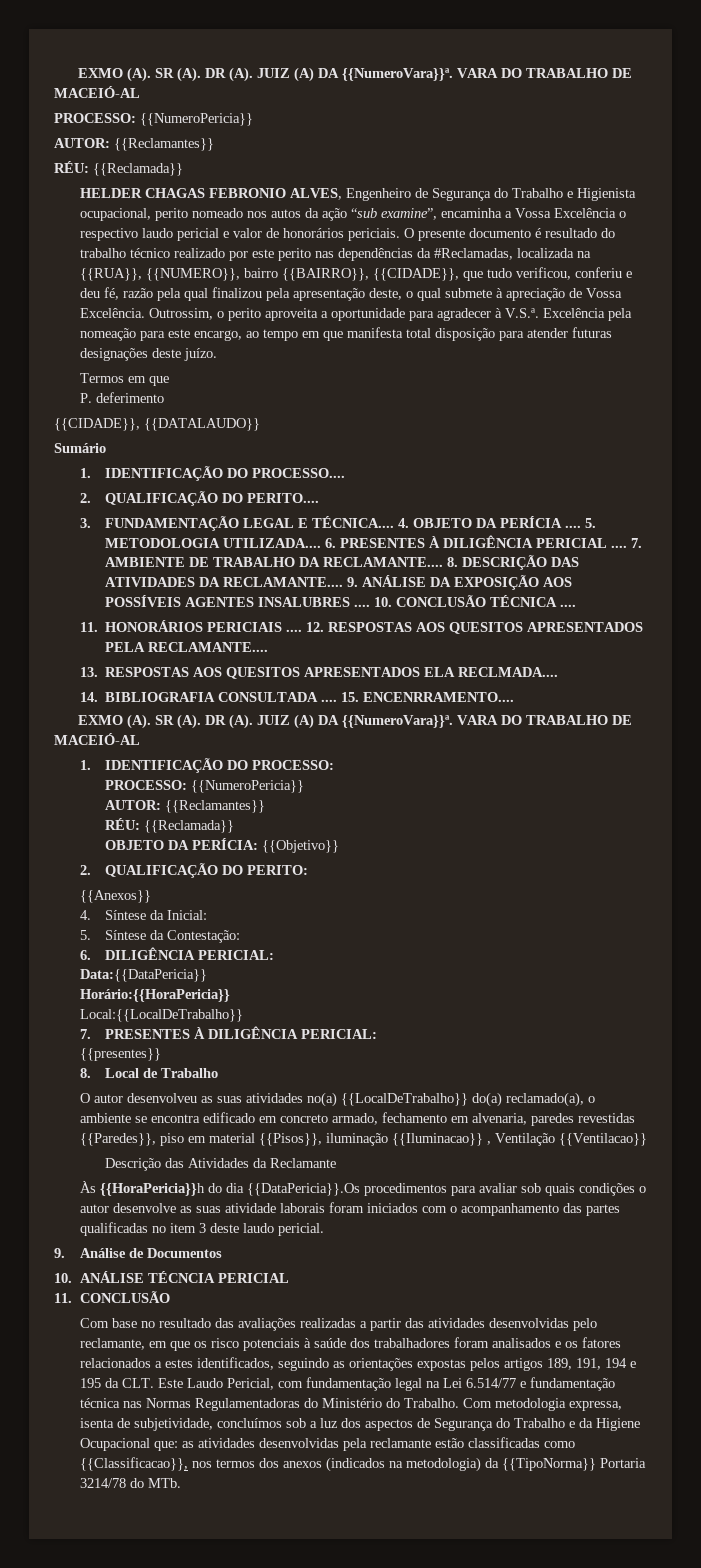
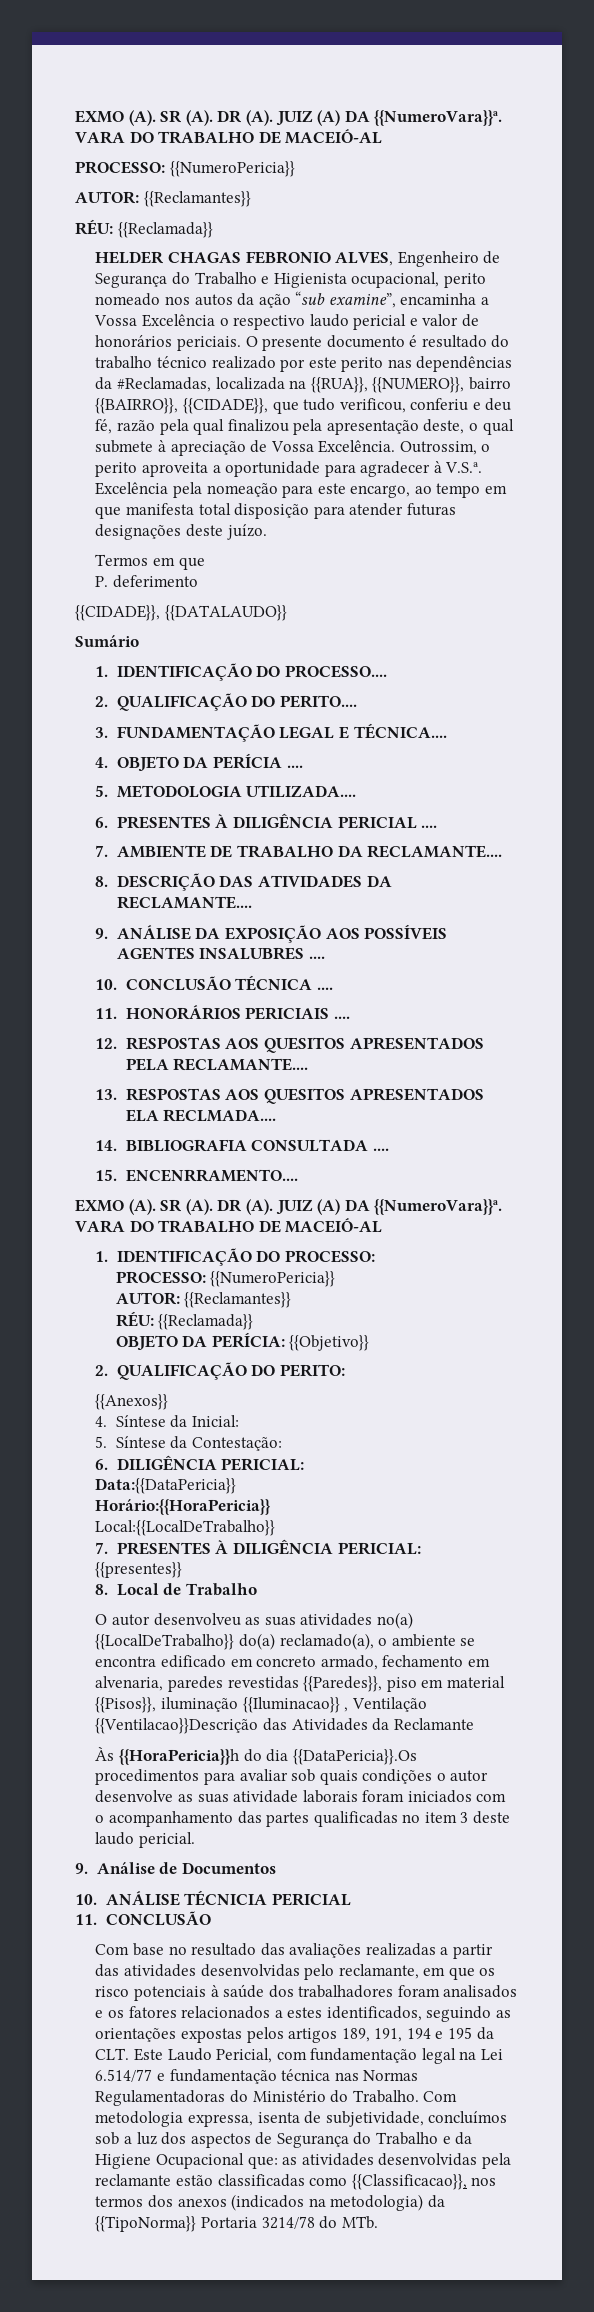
- 3. FUNDAMENTAÇÃO LEGAL E TÉCNICA.... 4. OBJETO DA PERÍCIA .... 5. METODOLOGIA UTILIZADA.... 6. PRESENTES À DILIGÊNCIA PERICIAL .... 7. AMBIENTE DE TRABALHO DA RECLAMANTE.... 8. DESCRIÇÃO DAS ATIVIDADES DA RECLAMANTE.... 9. ANÁLISE DA EXPOSIÇÃO AOS POSSÍVEIS AGENTES INSALUBRES .... 10. CONCLUSÃO TÉCNICA ....
+ 3. FUNDAMENTAÇÃO LEGAL E TÉCNICA....
+ 4. OBJETO DA PERÍCIA ....
+ 5. METODOLOGIA UTILIZADA....
+ 6. PRESENTES À DILIGÊNCIA PERICIAL ....
+ 7. AMBIENTE DE TRABALHO DA RECLAMANTE....
+ 8. DESCRIÇÃO DAS ATIVIDADES DA RECLAMANTE....
+ 9. ANÁLISE DA EXPOSIÇÃO AOS POSSÍVEIS AGENTES INSALUBRES ....
+ 10. CONCLUSÃO TÉCNICA ....
- 11. HONORÁRIOS PERICIAIS .... 12. RESPOSTAS AOS QUESITOS APRESENTADOS PELA RECLAMANTE....
+ 11. HONORÁRIOS PERICIAIS ....
+ 12. RESPOSTAS AOS QUESITOS APRESENTADOS PELA RECLAMANTE....
- 14. BIBLIOGRAFIA CONSULTADA .... 15. ENCENRRAMENTO....
+ 14. BIBLIOGRAFIA CONSULTADA ....
+ 15. ENCENRRAMENTO....
- O autor desenvolveu as suas atividades no(a) {{LocalDeTrabalho}} do(a) reclamado(a), o ambiente se encontra edificado em concreto armado, fechamento em alvenaria, paredes revestidas {{Paredes}}, piso em material {{Pisos}}, iluminação {{Iluminacao}} , Ventilação {{Ventilacao}}
- Descrição das Atividades da Reclamante
+ O autor desenvolveu as suas atividades no(a) {{LocalDeTrabalho}} do(a) reclamado(a), o ambiente se encontra edificado em concreto armado, fechamento em alvenaria, paredes revestidas {{Paredes}}, piso em material {{Pisos}}, iluminação {{Iluminacao}} , Ventilação {{Ventilacao}}Descrição das Atividades da Reclamante
- 10. ANÁLISE TÉCNCIA PERICIAL
+ 10. ANÁLISE TÉCNICIA PERICIAL

